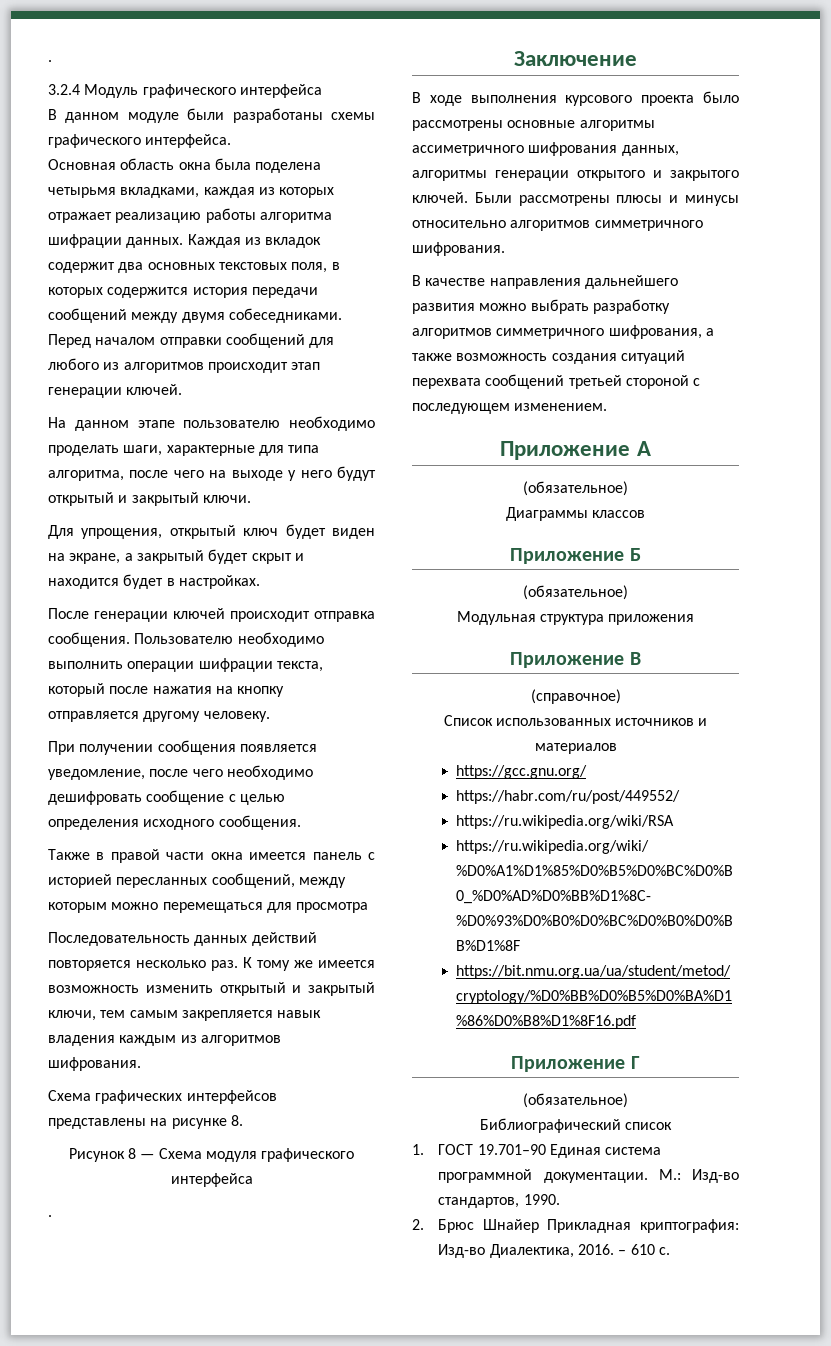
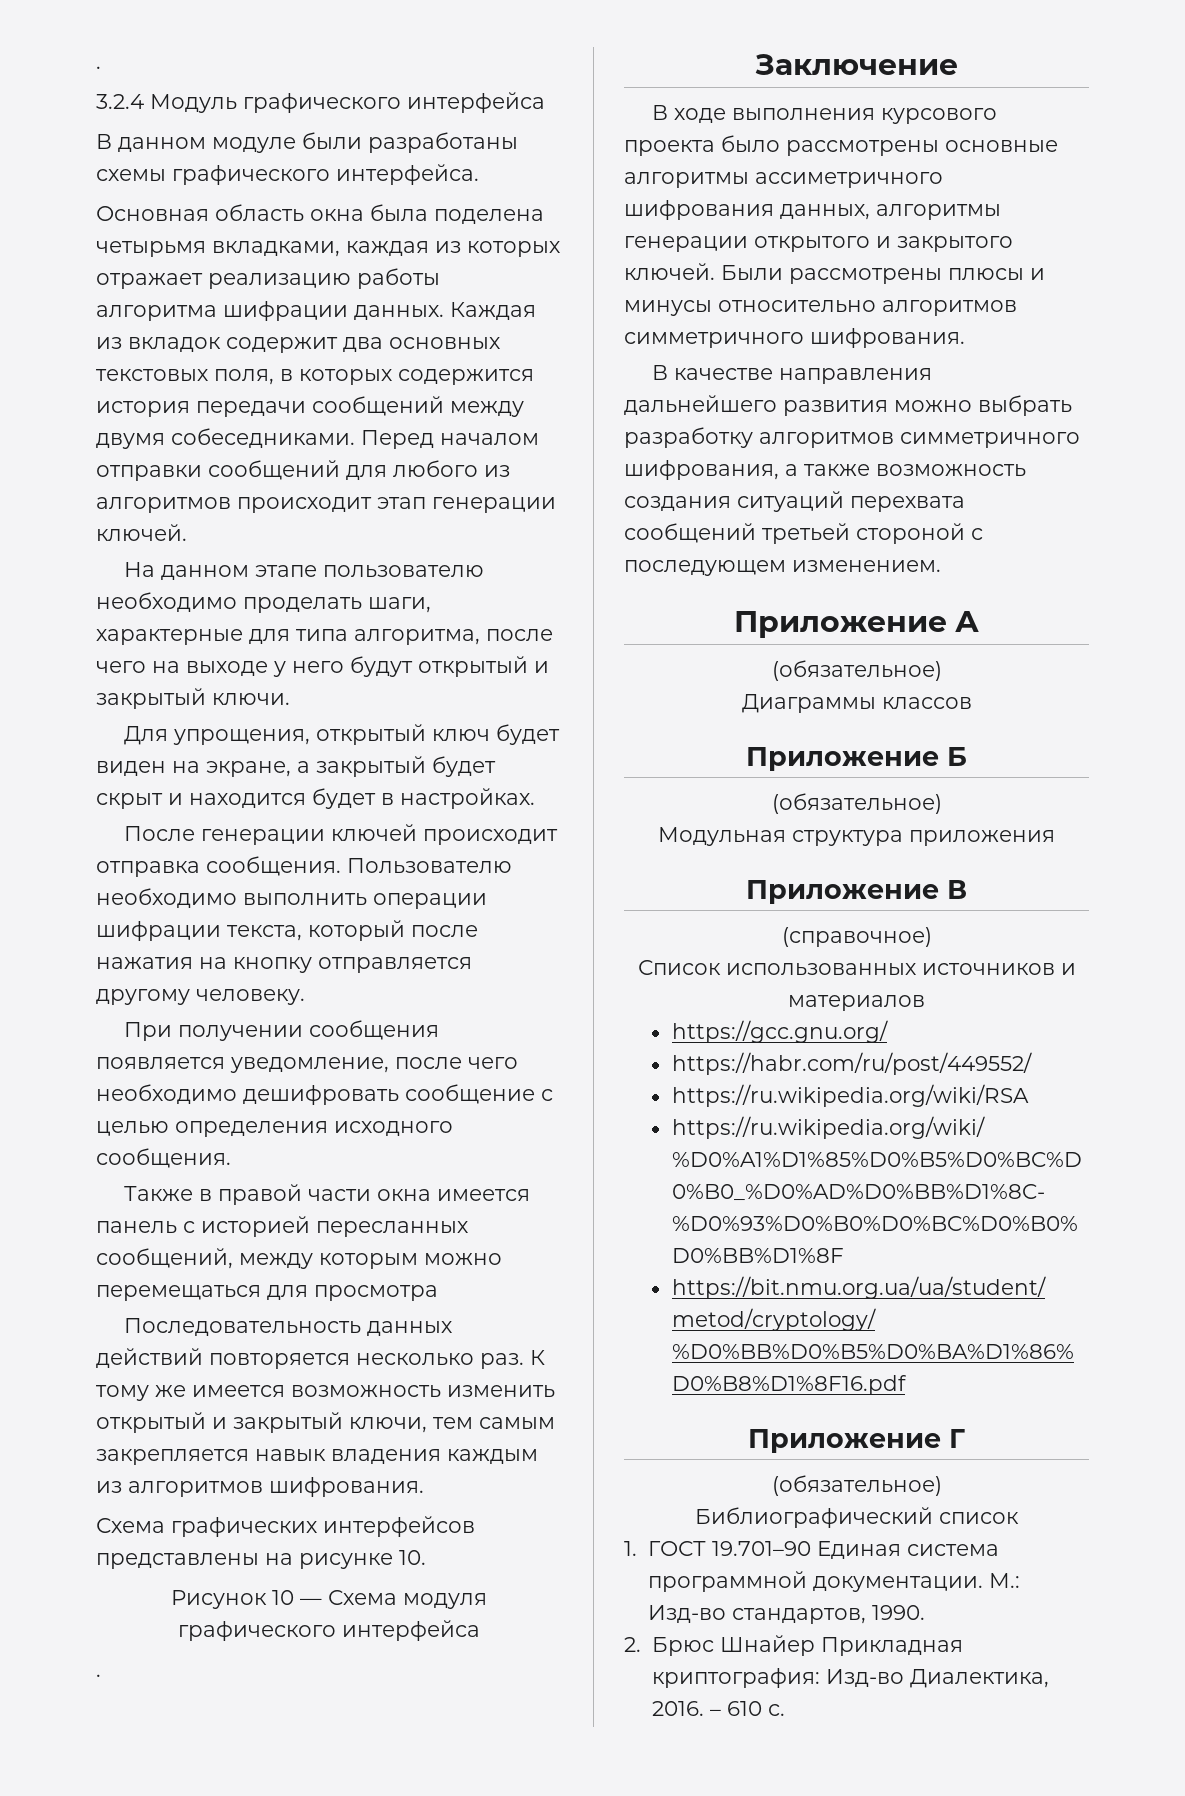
- Схема графических интерфейсов представлены на рисунке 8.
+ Схема графических интерфейсов представлены на рисунке 10.
- Рисунок 8 — Схема модуля графического интерфейса
+ Рисунок 10 — Схема модуля графического интерфейса

